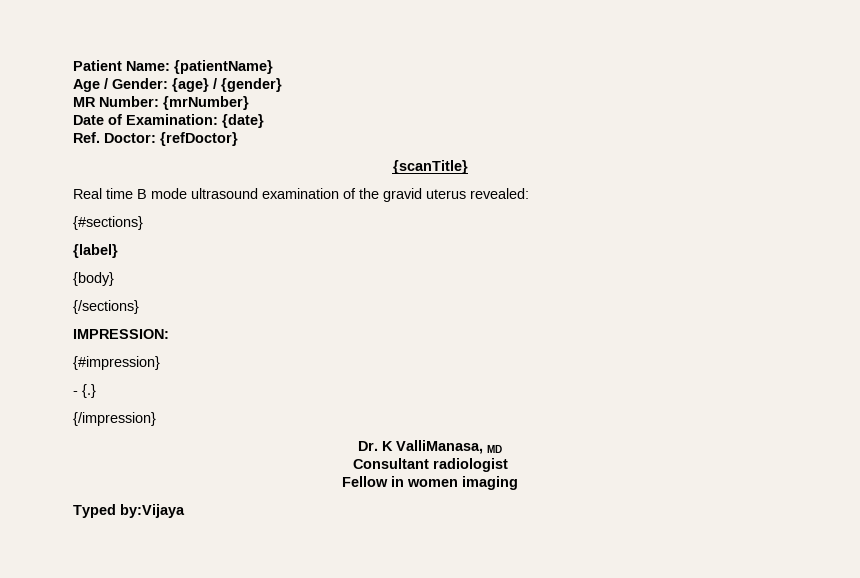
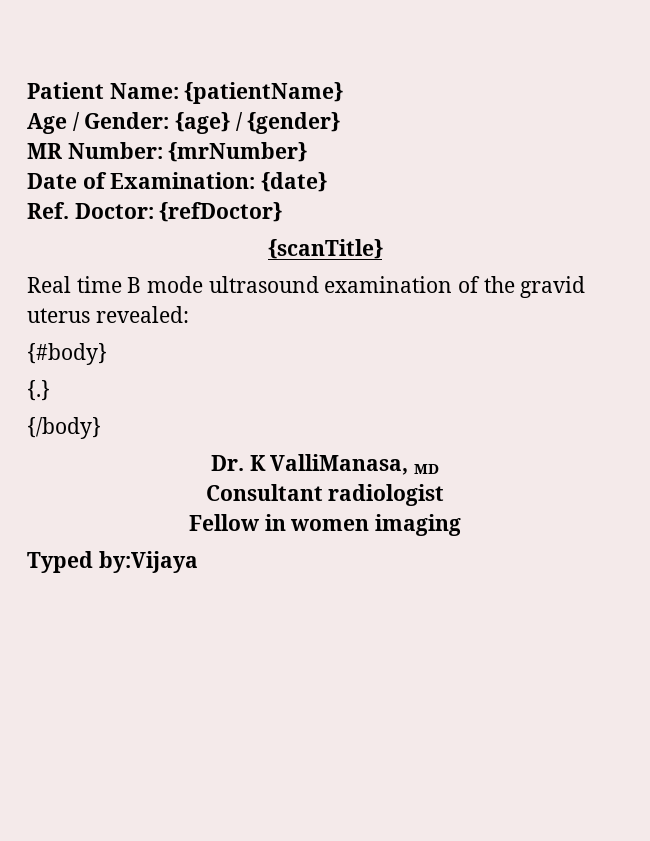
- {#sections}
- {label}
- {body}
- {/sections}
- IMPRESSION:
- {#impression}
- - {.}
+ {#body}
+ {.}
- {/impression}
+ {/body}

